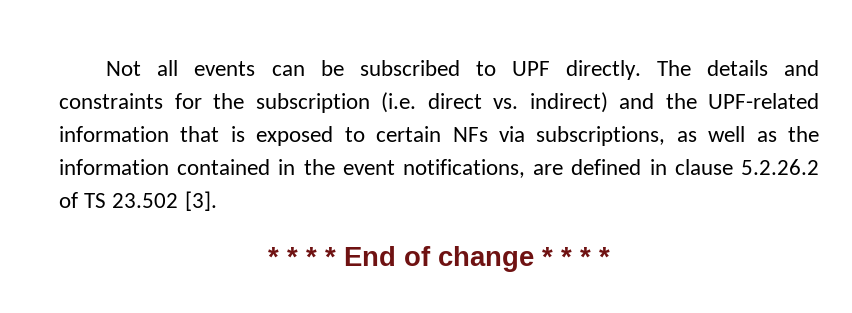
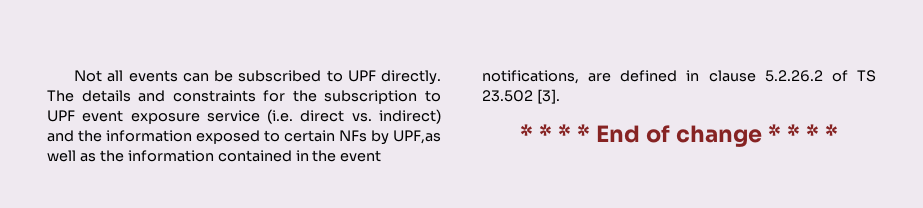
- The details and constraints for the subscription (i.e. direct vs. indirect) and the UPF-related information that is exposed to certain NFs via subscriptions, as well as the information contained in the event notifications, are defined in clause 5.2.26.2 of TS 23.502 [3].
+ The details and constraints for the subscription to UPF event exposure service (i.e. direct vs. indirect) and the information exposed to certain NFs by UPF,as well as the information contained in the event notifications, are defined in clause 5.2.26.2 of TS 23.502 [3].

